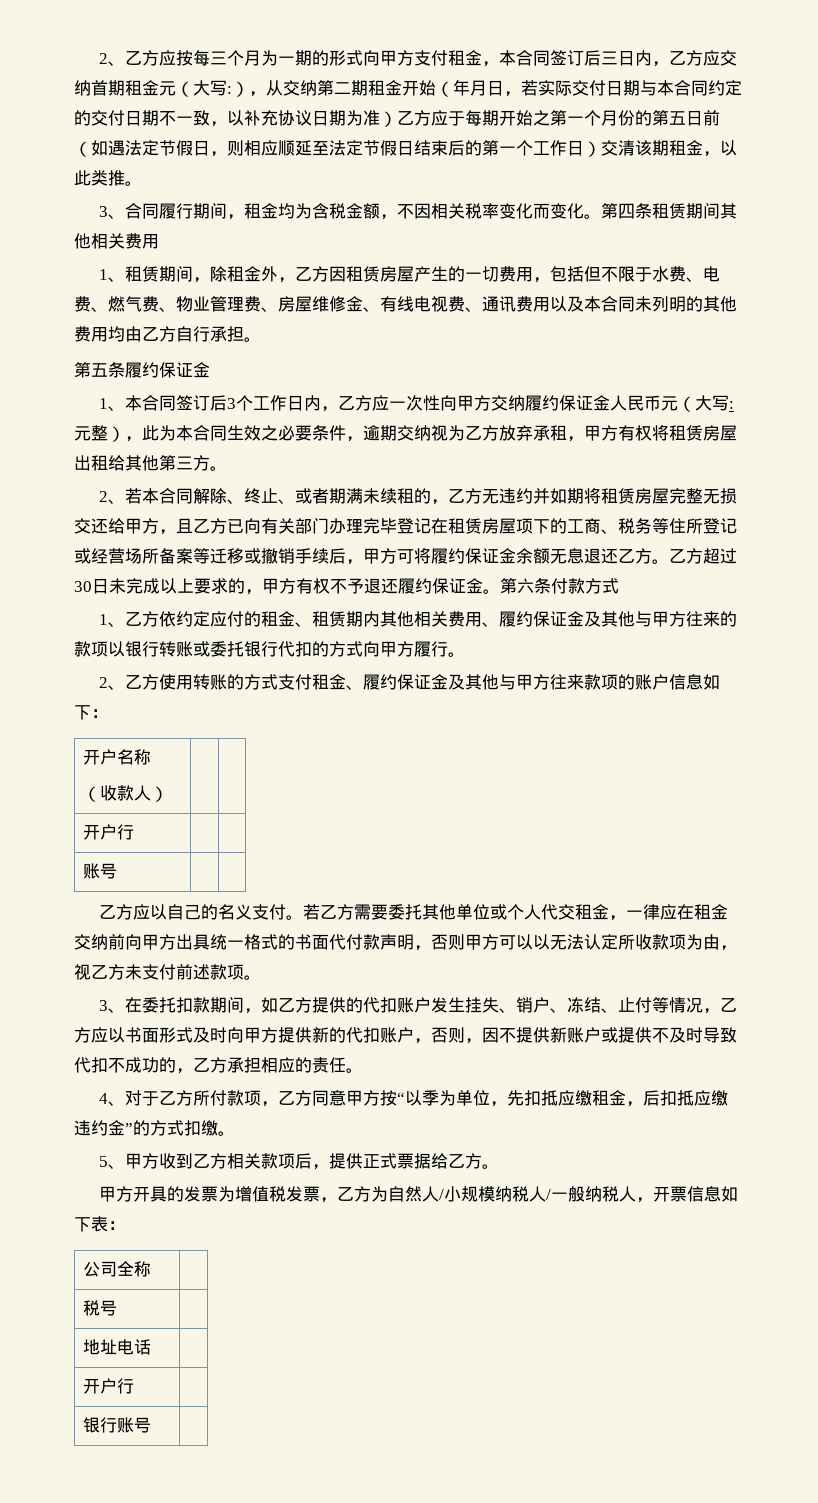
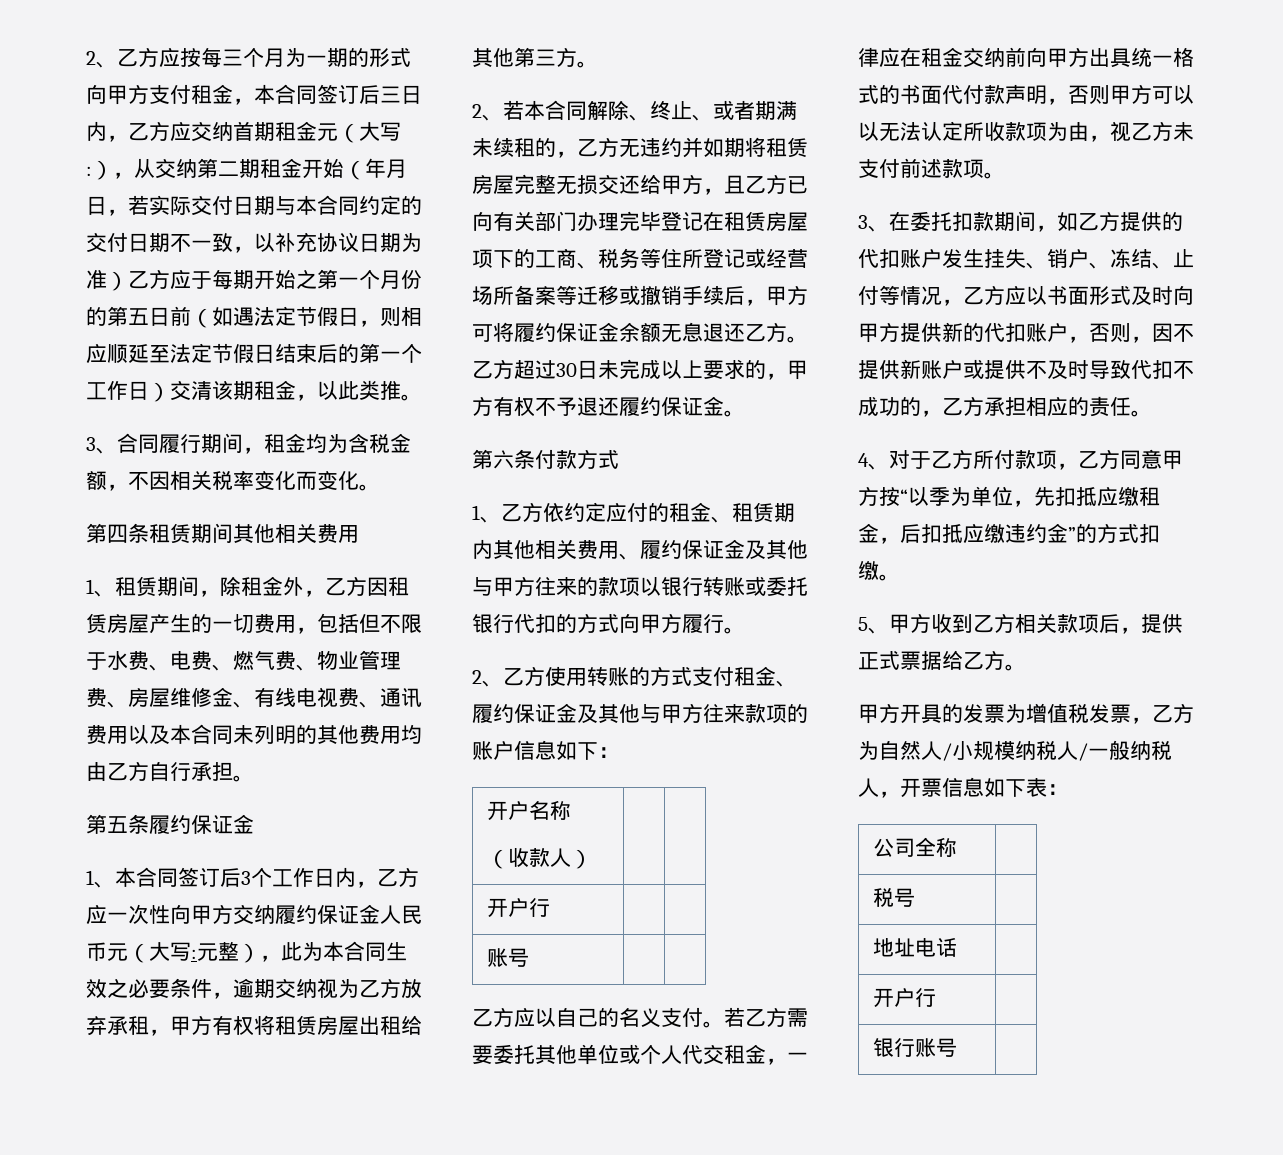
- 3、合同履行期间，租金均为含税金额，不因相关税率变化而变化。第四条租赁期间其他相关费用
+ 3、合同履行期间，租金均为含税金额，不因相关税率变化而变化。
+ 第四条租赁期间其他相关费用
- 乙方超过30日未完成以上要求的，甲方有权不予退还履约保证金。第六条付款方式
+ 乙方超过30日未完成以上要求的，甲方有权不予退还履约保证金。
+ 第六条付款方式

